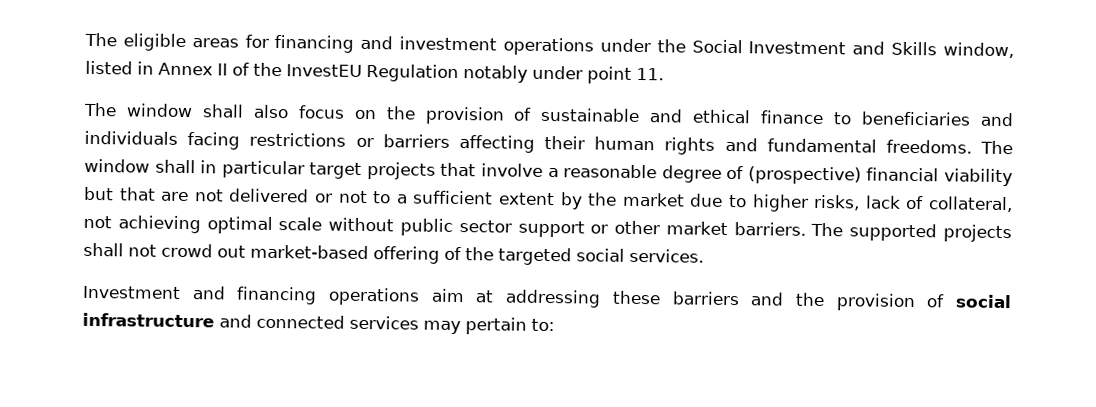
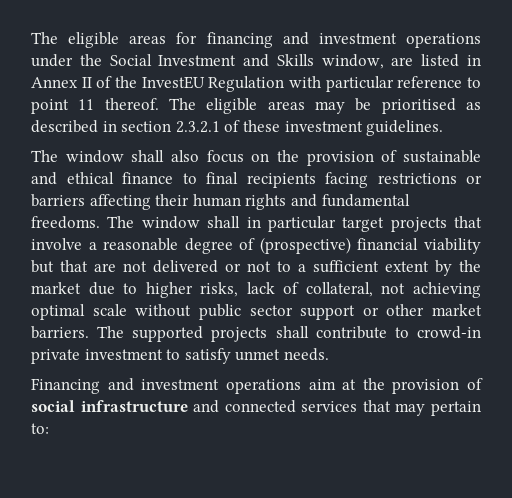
- The eligible areas for financing and investment operations under the Social Investment and Skills window, listed in Annex II of the InvestEU Regulation notably under point 11.
+ The eligible areas for financing and investment operations under the Social Investment and Skills window, are listed in Annex II of the InvestEU Regulation with particular reference to point 11 thereof. The eligible areas may be prioritised as described in section 2.3.2.1 of these investment guidelines.
- The window shall also focus on the provision of sustainable and ethical finance to beneficiaries and individuals facing restrictions or barriers affecting their human rights and fundamental freedoms.
+ The window shall also focus on the provision of sustainable and ethical finance to final recipients facing restrictions or barriers affecting their human rights and fundamental freedoms.
- The supported projects shall not crowd out market-based offering of the targeted social services.
- Investment and financing operations aim at addressing these barriers and the provision of social infrastructure and connected services may pertain to:
+ The supported projects shall contribute to crowd-in private investment to satisfy unmet needs.
+ Financing and investment operations aim at the provision of social infrastructure and connected services that may pertain to:

